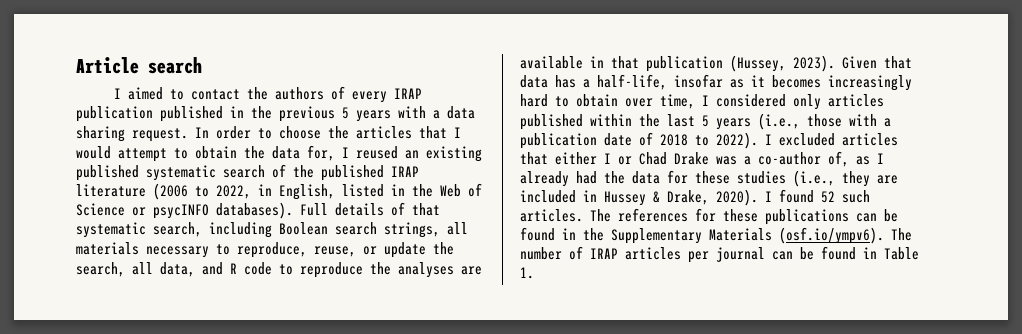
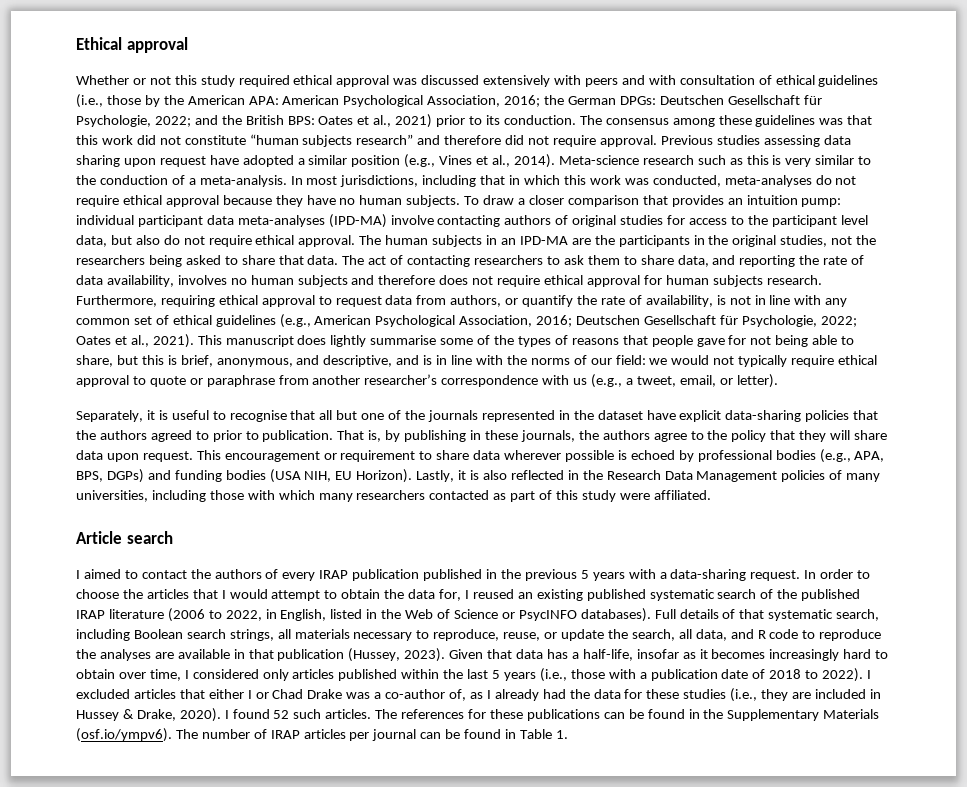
+ Ethical approval
+ Whether or not this study required ethical approval was discussed extensively with peers and with consultation of ethical guidelines (i.e., those by the American APA: American Psychological Association, 2016; the German DPGs: Deutschen Gesellschaft für Psychologie, 2022; and the British BPS: Oates et al., 2021) prior to its conduction. The consensus among these guidelines was that this work did not constitute “human subjects research” and therefore did not require approval. Previous studies assessing data sharing upon request have adopted a similar position (e.g., Vines et al., 2014). Meta-science research such as this is very similar to the conduction of a meta-analysis. In most jurisdictions, including that in which this work was conducted, meta-analyses do not require ethical approval because they have no human subjects. To draw a closer comparison that provides an intuition pump: individual participant data meta-analyses (IPD-MA) involve contacting authors of original studies for access to the participant level data, but also do not require ethical approval. The human subjects in an IPD-MA are the participants in the original studies, not the researchers being asked to share that data. The act of contacting researchers to ask them to share data, and reporting the rate of data availability, involves no human subjects and therefore does not require ethical approval for human subjects research. Furthermore, requiring ethical approval to request data from authors, or quantify the rate of availability, is not in line with any common set of ethical guidelines (e.g., American Psychological Association, 2016; Deutschen Gesellschaft für Psychologie, 2022; Oates et al., 2021). This manuscript does lightly summarise some of the types of reasons that people gave for not being able to share, but this is brief, anonymous, and descriptive, and is in line with the norms of our field: we would not typically require ethical approval to quote or paraphrase from another researcher’s correspondence with us (e.g., a tweet, email, or letter).
+ Separately, it is useful to recognise that all but one of the journals represented in the dataset have explicit data-sharing policies that the authors agreed to prior to publication. That is, by publishing in these journals, the authors agree to the policy that they will share data upon request. This encouragement or requirement to share data wherever possible is echoed by professional bodies (e.g., APA, BPS, DGPs) and funding bodies (USA NIH, EU Horizon). Lastly, it is also reflected in the Research Data Management policies of many universities, including those with which many researchers contacted as part of this study were affiliated.
- I aimed to contact the authors of every IRAP publication published in the previous 5 years with a data sharing request.
+ I aimed to contact the authors of every IRAP publication published in the previous 5 years with a data-sharing request.
- In order to choose the articles that I would attempt to obtain the data for, I reused an existing published systematic search of the published IRAP literature (2006 to 2022, in English, listed in the Web of Science or psycINFO databases).
+ In order to choose the articles that I would attempt to obtain the data for, I reused an existing published systematic search of the published IRAP literature (2006 to 2022, in English, listed in the Web of Science or PsycINFO databases).

